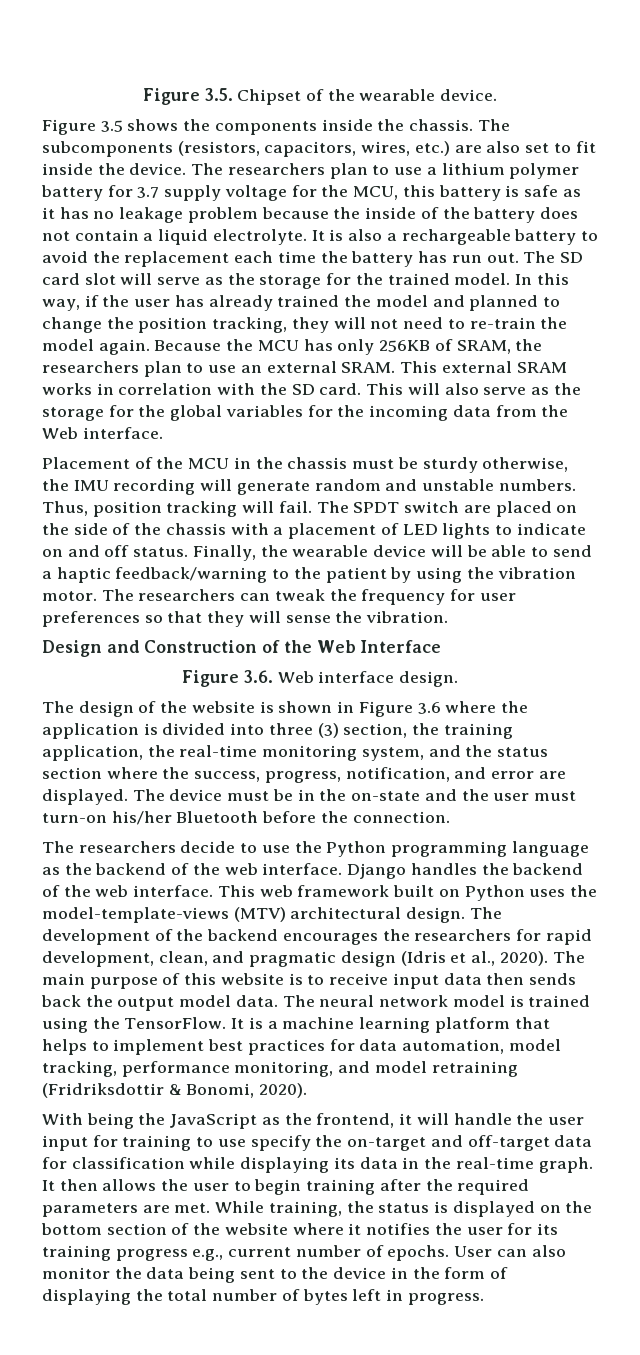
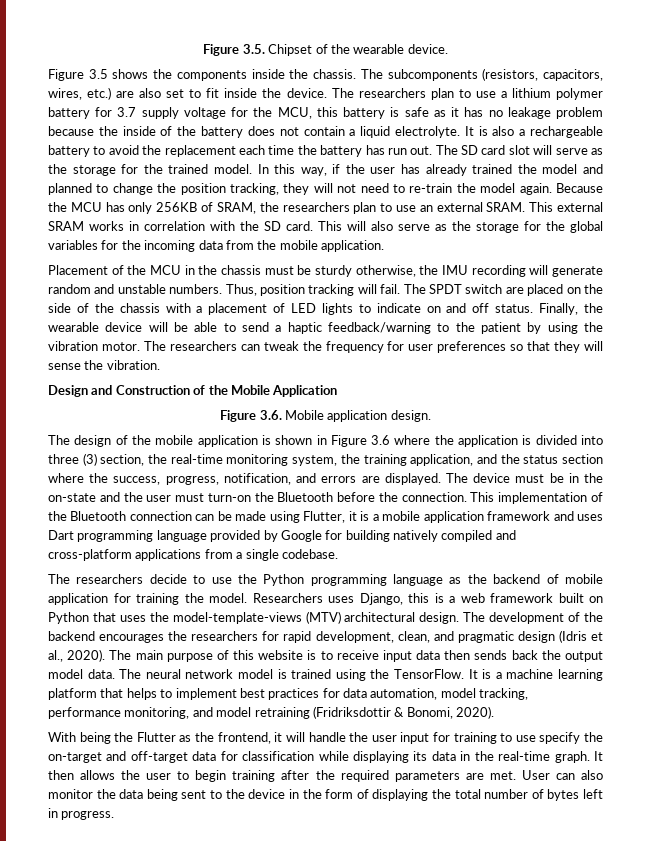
- This will also serve as the storage for the global variables for the incoming data from the Web interface.
+ This will also serve as the storage for the global variables for the incoming data from the mobile application.
- Design and Construction of the Web Interface
+ Design and Construction of the Mobile Application
- Figure 3.6. Web interface design.
+ Figure 3.6. Mobile application design.
- The design of the website is shown in Figure 3.6 where the application is divided into three (3) section, the training application, the real-time monitoring system, and the status section where the success, progress, notification, and error are displayed.
+ The design of the mobile application is shown in Figure 3.6 where the application is divided into three (3) section, the real-time monitoring system, the training application, and the status section where the success, progress, notification, and errors are displayed.
- The device must be in the on-state and the user must turn-on his/her Bluetooth before the connection.
+ The device must be in the on-state and the user must turn-on the Bluetooth before the connection. This implementation of the Bluetooth connection can be made using Flutter, it is a mobile application framework and uses Dart programming language provided by Google for building natively compiled and cross-platform applications from a single codebase.
- The researchers decide to use the Python programming language as the backend of the web interface. Django handles the backend of the web interface. This web framework built on Python uses the model-template-views (MTV) architectural design.
+ The researchers decide to use the Python programming language as the backend of mobile application for training the model. Researchers uses Django, this is a web framework built on Python that uses the model-template-views (MTV) architectural design.
- With being the JavaScript as the frontend, it will handle the user input for training to use specify the on-target and off-target data for classification while displaying its data in the real-time graph.
+ With being the Flutter as the frontend, it will handle the user input for training to use specify the on-target and off-target data for classification while displaying its data in the real-time graph.
- While training, the status is displayed on the bottom section of the website where it notifies the user for its training progress e.g., current number of epochs.

